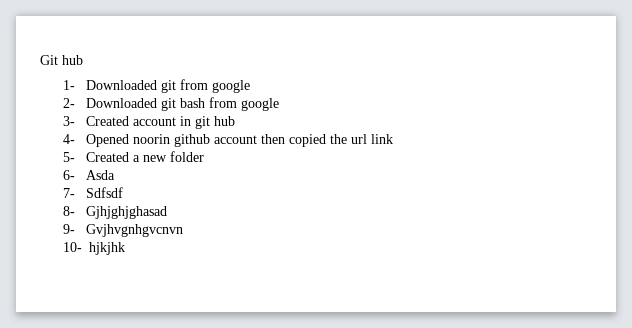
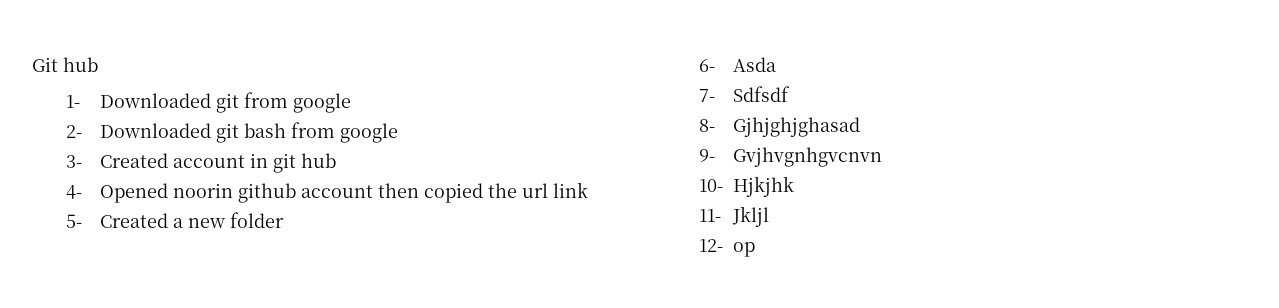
- 10- hjkjhk
+ 10- Hjkjhk
+ 11- Jkljl
+ 12- op

